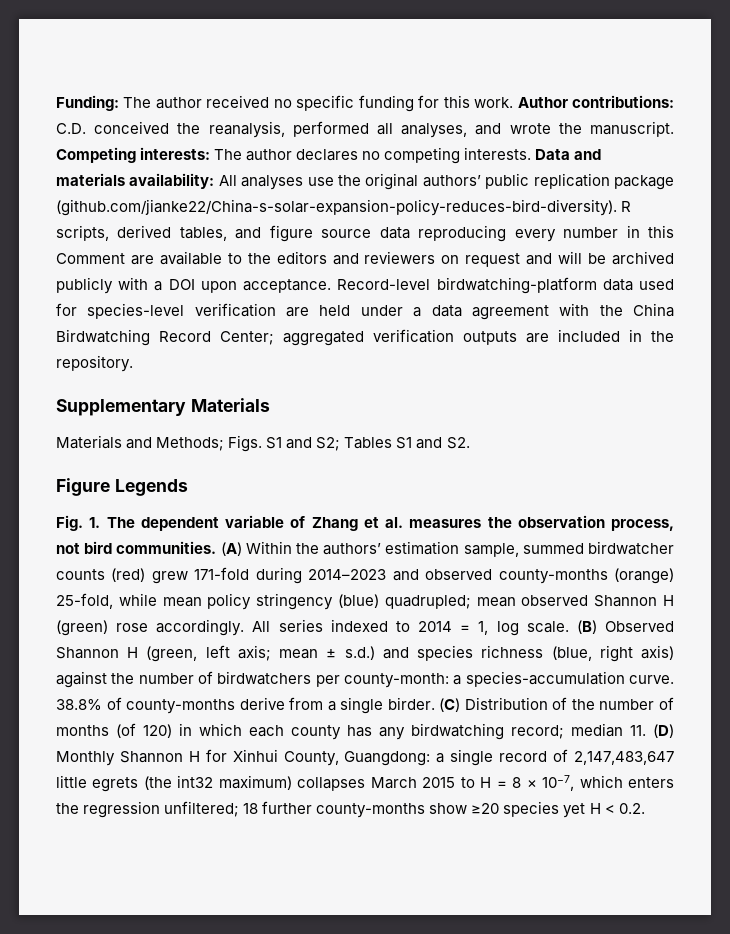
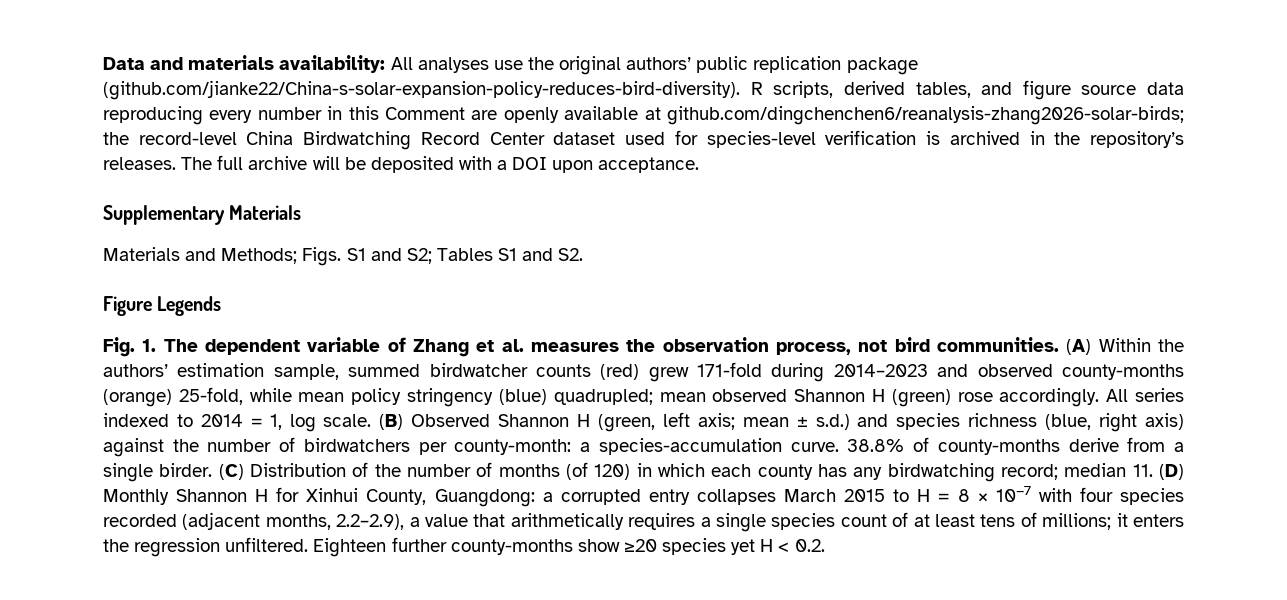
- Funding: The author received no specific funding for this work. Author contributions: C.D. conceived the reanalysis, performed all analyses, and wrote the manuscript. Competing interests: The author declares no competing interests. Data and materials availability: All analyses use the original authors’ public replication package (github.com/jianke22/China-s-solar-expansion-policy-reduces-bird-diversity). R scripts, derived tables, and figure source data reproducing every number in this Comment are available to the editors and reviewers on request and will be archived publicly with a DOI upon acceptance. Record-level birdwatching-platform data used for species-level verification are held under a data agreement with the China Birdwatching Record Center; aggregated verification outputs are included in the repository.
+ Data and materials availability: All analyses use the original authors’ public replication package (github.com/jianke22/China-s-solar-expansion-policy-reduces-bird-diversity). R scripts, derived tables, and figure source data reproducing every number in this Comment are openly available at github.com/dingchenchen6/reanalysis-zhang2026-solar-birds; the record-level China Birdwatching Record Center dataset used for species-level verification is archived in the repository’s releases. The full archive will be deposited with a DOI upon acceptance.
- (C) Distribution of the number of months (of 120) in which each county has any birdwatching record; median 11. (D) Monthly Shannon H for Xinhui County, Guangdong: a single record of 2,147,483,647 little egrets (the int32 maximum) collapses March 2015 to H = 8 × 10−7, which enters the regression unfiltered; 18 further county-months show ≥20 species yet H < 0.2.
+ (C) Distribution of the number of months (of 120) in which each county has any birdwatching record; median 11. (D) Monthly Shannon H for Xinhui County, Guangdong: a corrupted entry collapses March 2015 to H = 8 × 10−7 with four species recorded (adjacent months, 2.2–2.9), a value that arithmetically requires a single species count of at least tens of millions; it enters the regression unfiltered. Eighteen further county-months show ≥20 species yet H < 0.2.

